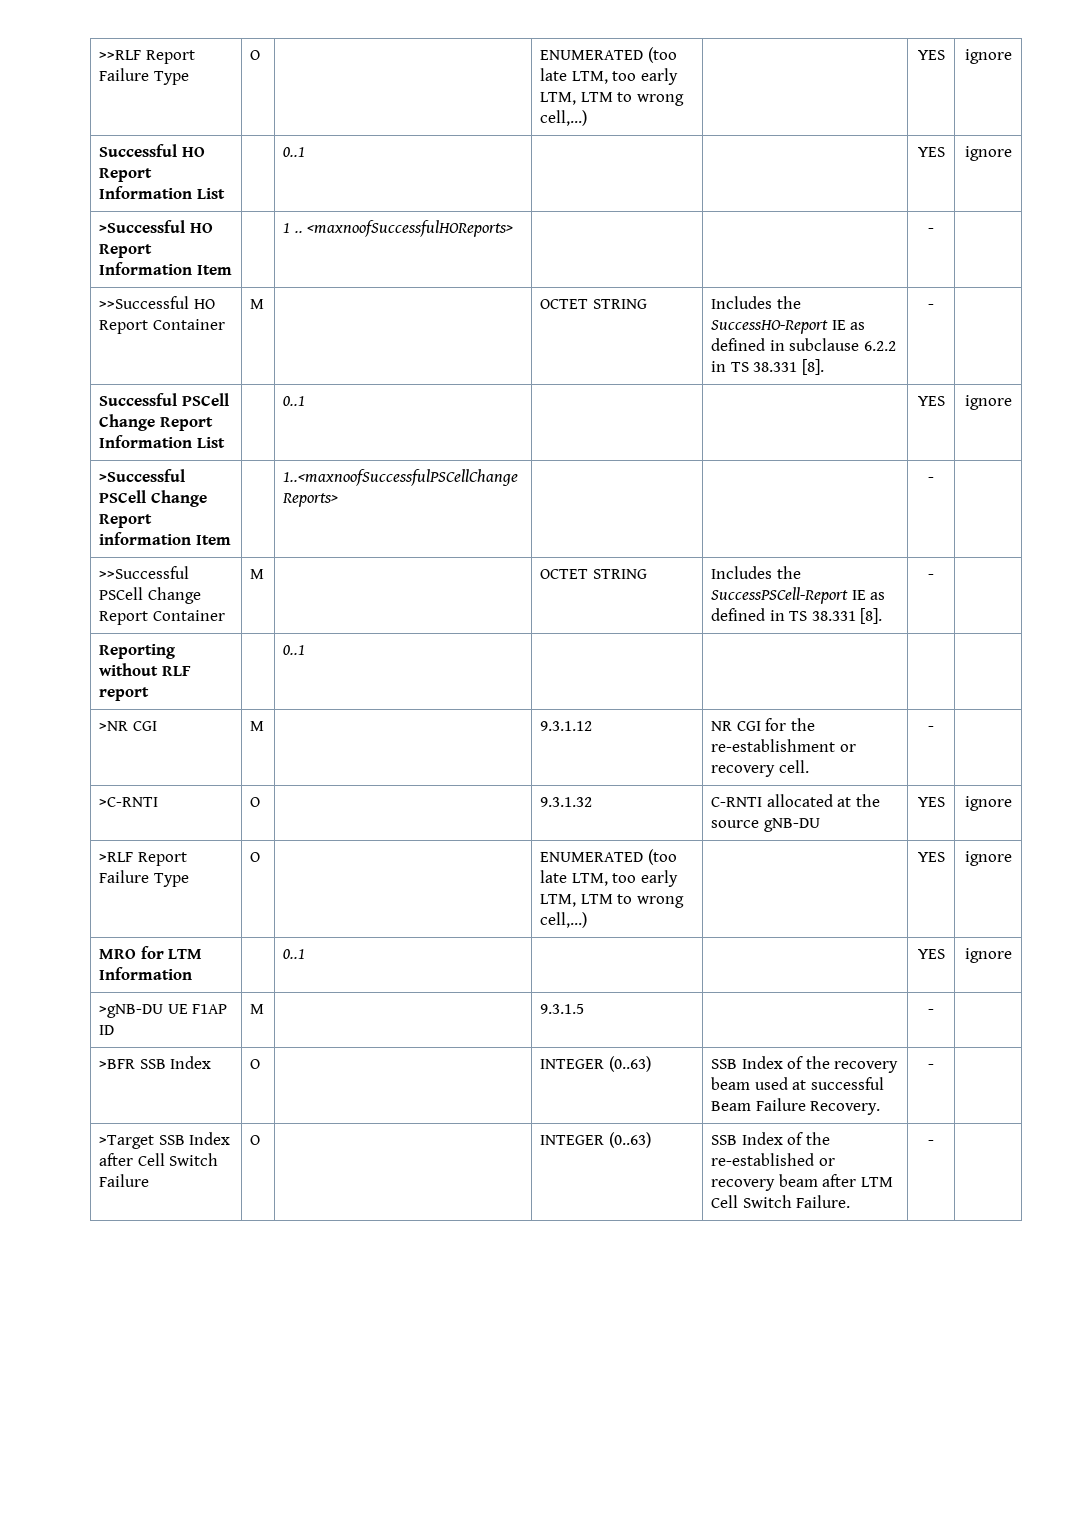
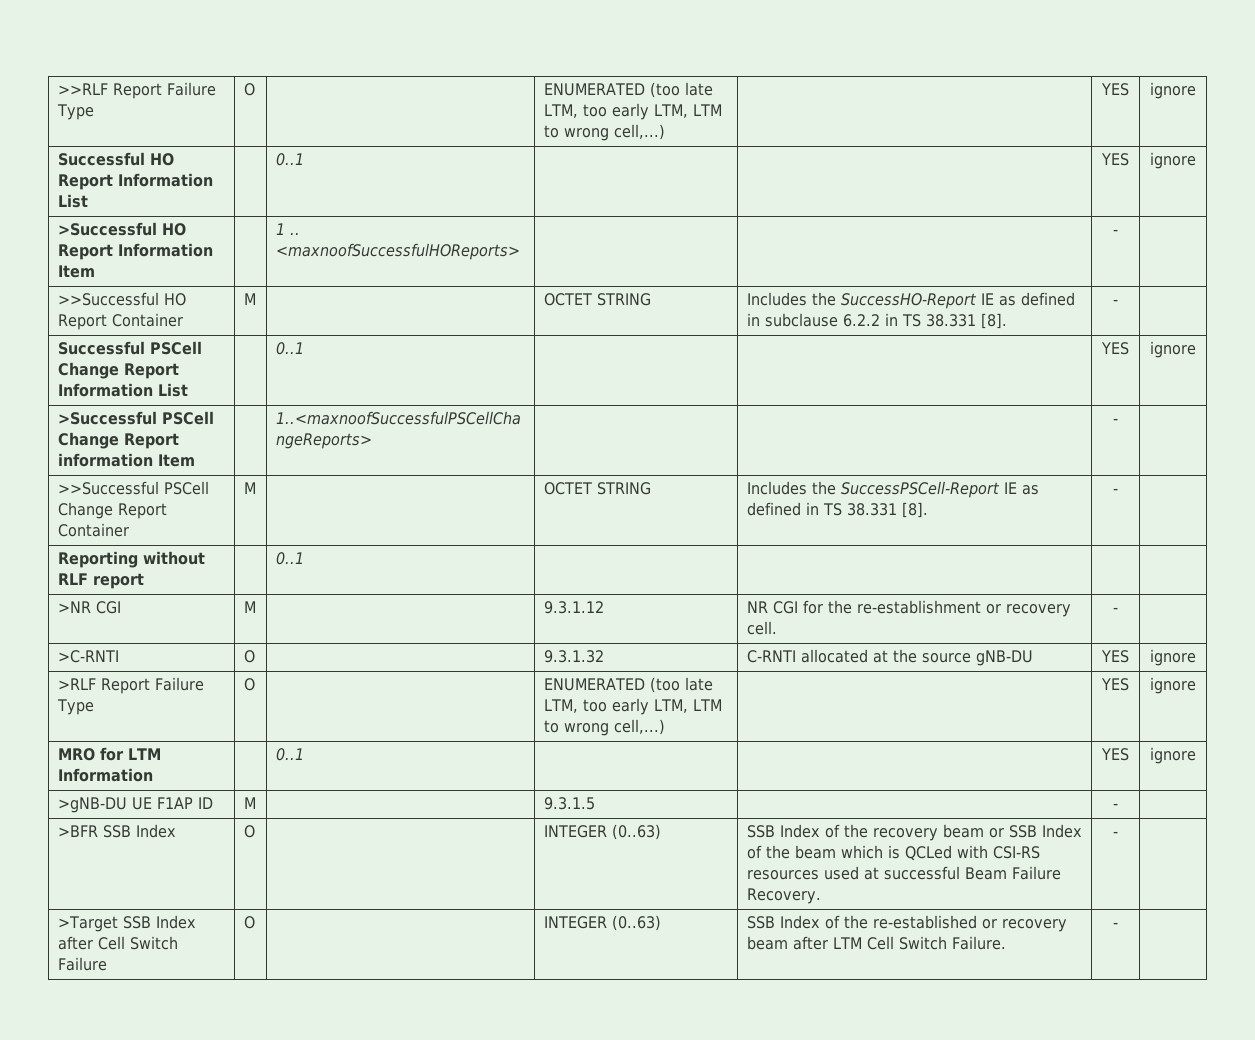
- >BFR SSB Index | O | | INTEGER (0..63) | SSB Index of the recovery beam used at successful Beam Failure Recovery. | - |
+ >BFR SSB Index | O | | INTEGER (0..63) | SSB Index of the recovery beam or SSB Index of the beam which is QCLed with CSI-RS resources used at successful Beam Failure Recovery. | - |

